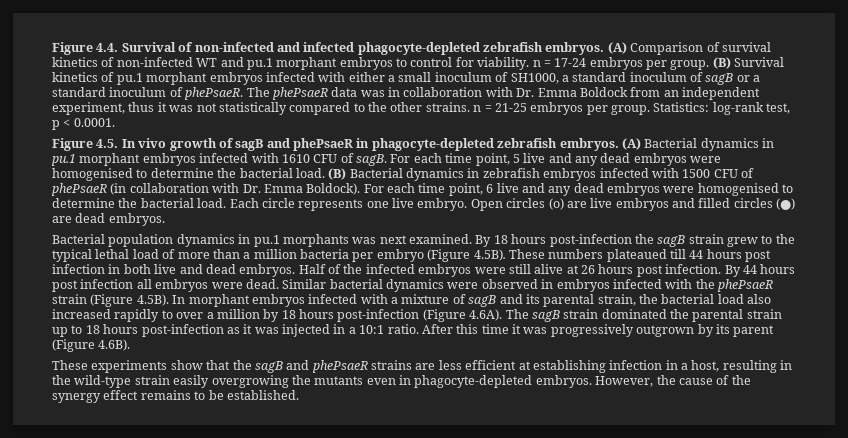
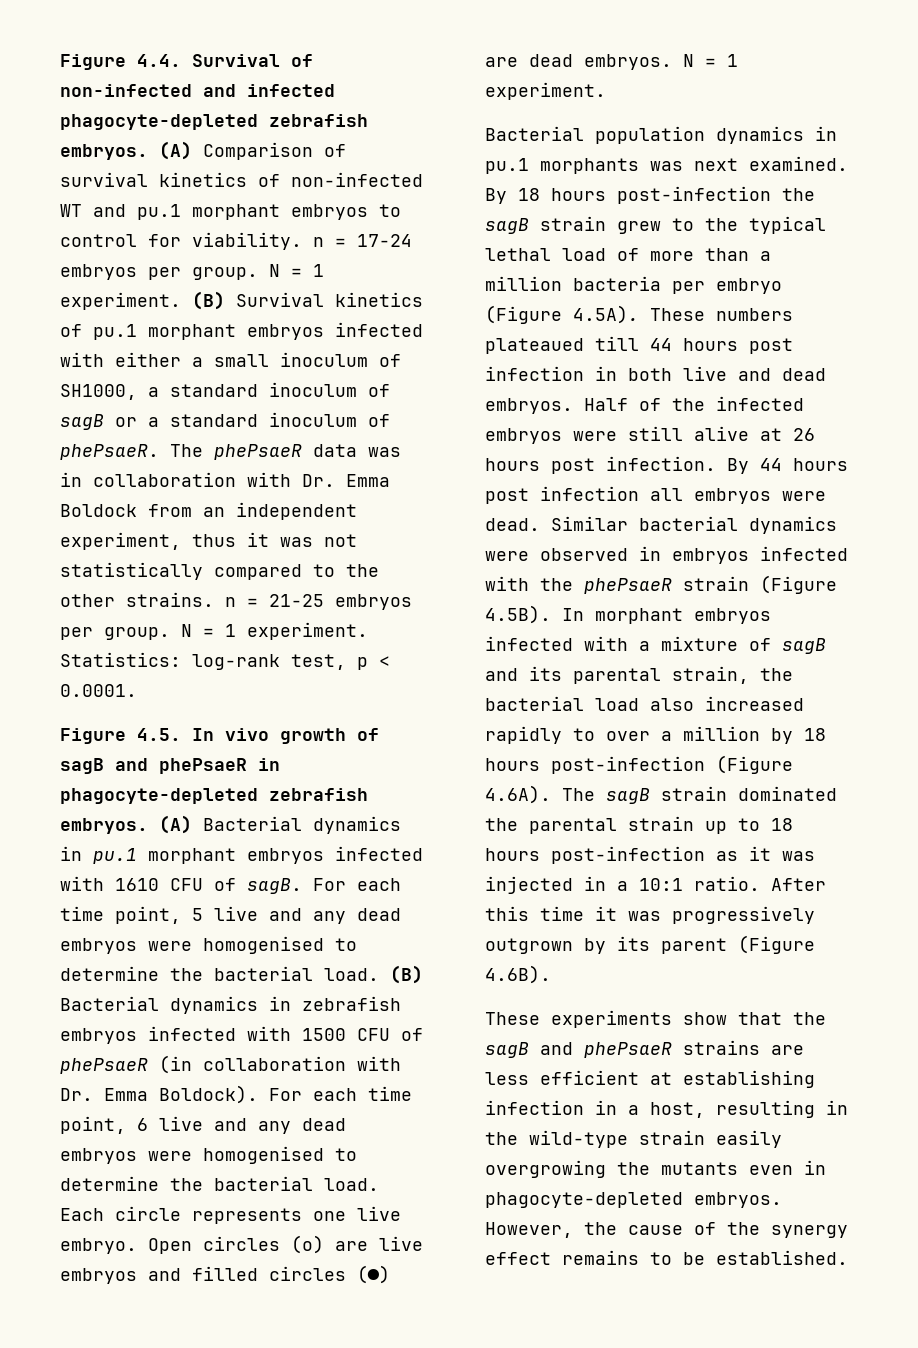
- (A) Comparison of survival kinetics of non-infected WT and pu.1 morphant embryos to control for viability. n = 17-24 embryos per group.
+ (A) Comparison of survival kinetics of non-infected WT and pu.1 morphant embryos to control for viability. n = 17-24 embryos per group. N = 1 experiment.
- The phePsaeR data was in collaboration with Dr. Emma Boldock from an independent experiment, thus it was not statistically compared to the other strains. n = 21-25 embryos per group.
+ The phePsaeR data was in collaboration with Dr. Emma Boldock from an independent experiment, thus it was not statistically compared to the other strains. n = 21-25 embryos per group. N = 1 experiment.
- Open circles (o) are live embryos and filled circles (●) are dead embryos.
+ Open circles (o) are live embryos and filled circles (●) are dead embryos. N = 1 experiment.
- By 18 hours post-infection the sagB strain grew to the typical lethal load of more than a million bacteria per embryo (Figure 4.5B). These numbers plateaued till 44 hours post infection in both live and dead embryos.
+ By 18 hours post-infection the sagB strain grew to the typical lethal load of more than a million bacteria per embryo (Figure 4.5A). These numbers plateaued till 44 hours post infection in both live and dead embryos.

